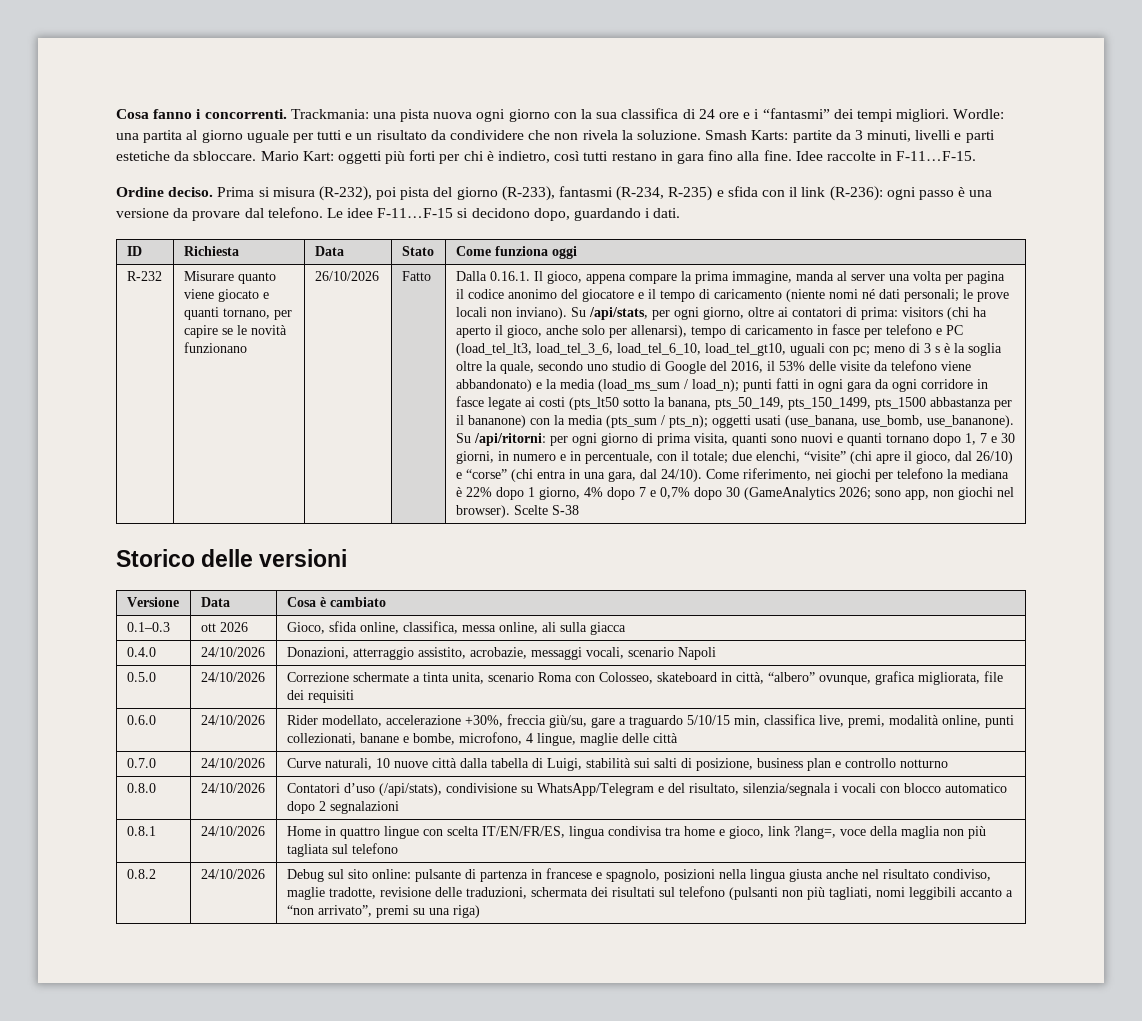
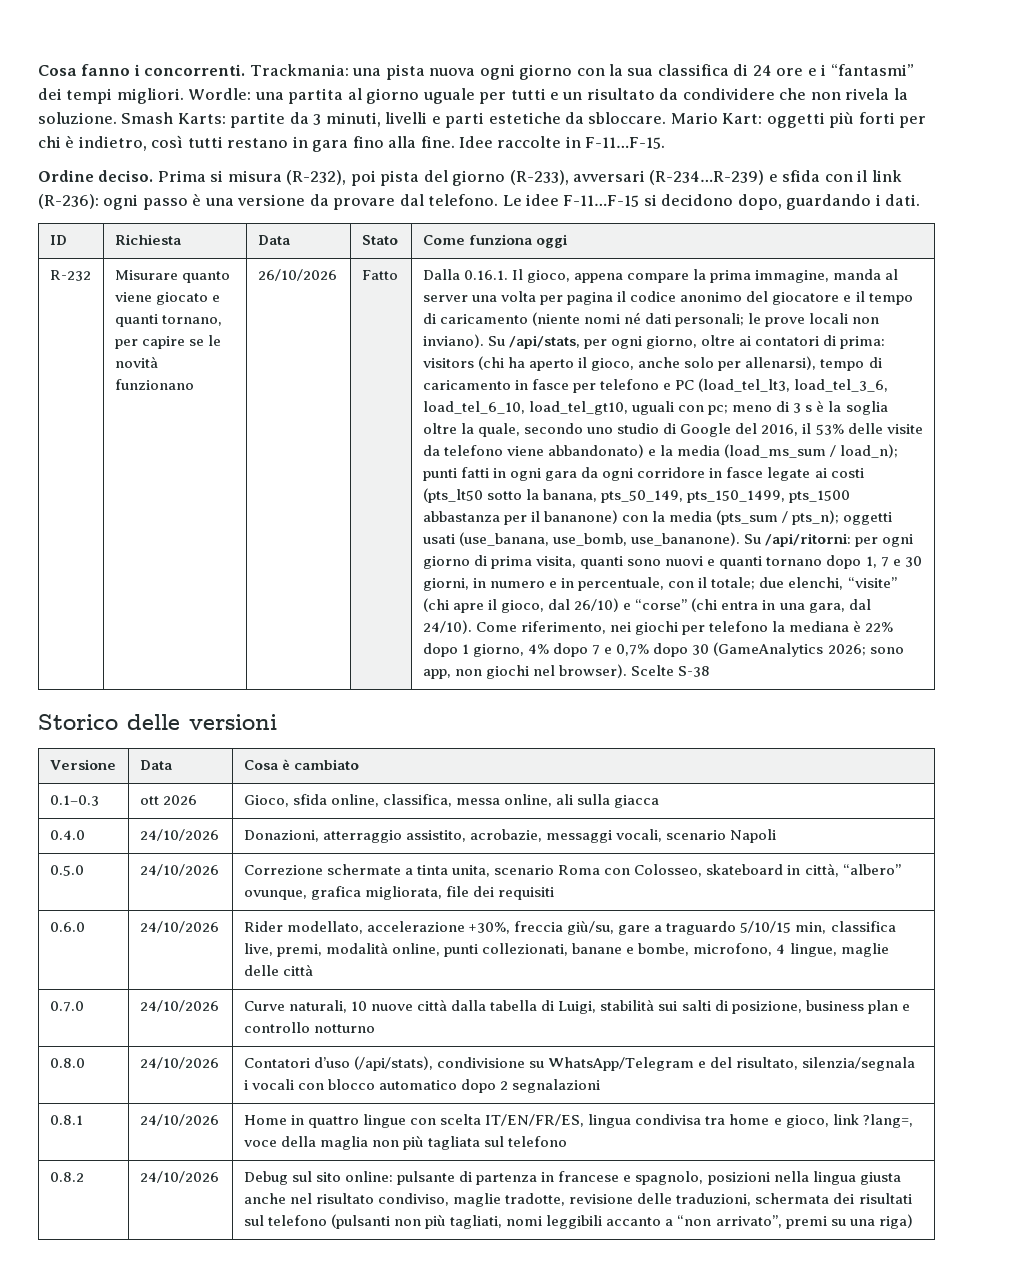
- Prima si misura (R-232), poi pista del giorno (R-233), fantasmi (R-234, R-235) e sfida con il link (R-236): ogni passo è una versione da provare dal telefono.
+ Prima si misura (R-232), poi pista del giorno (R-233), avversari (R-234…R-239) e sfida con il link (R-236): ogni passo è una versione da provare dal telefono.

